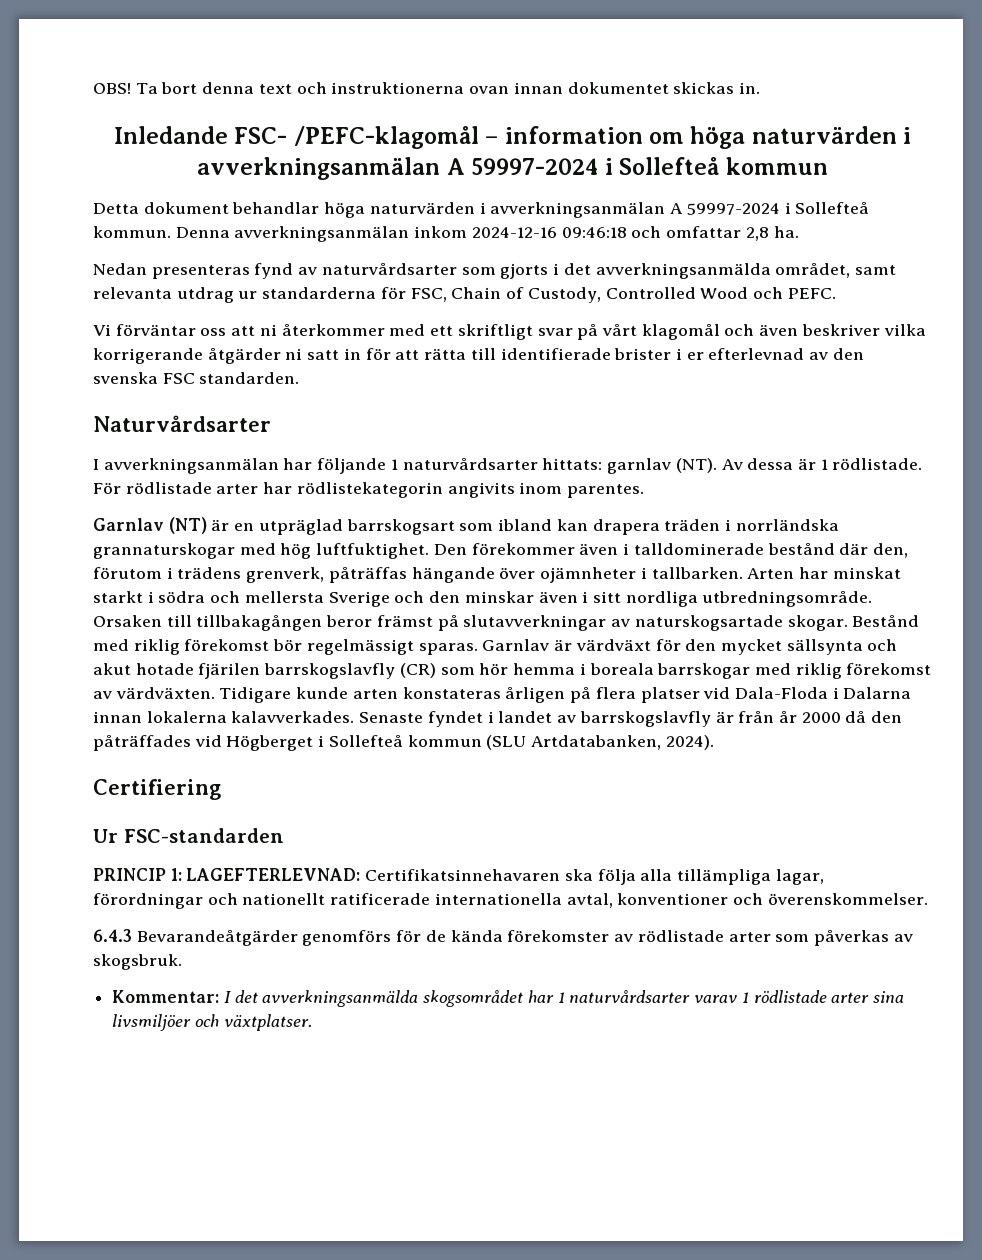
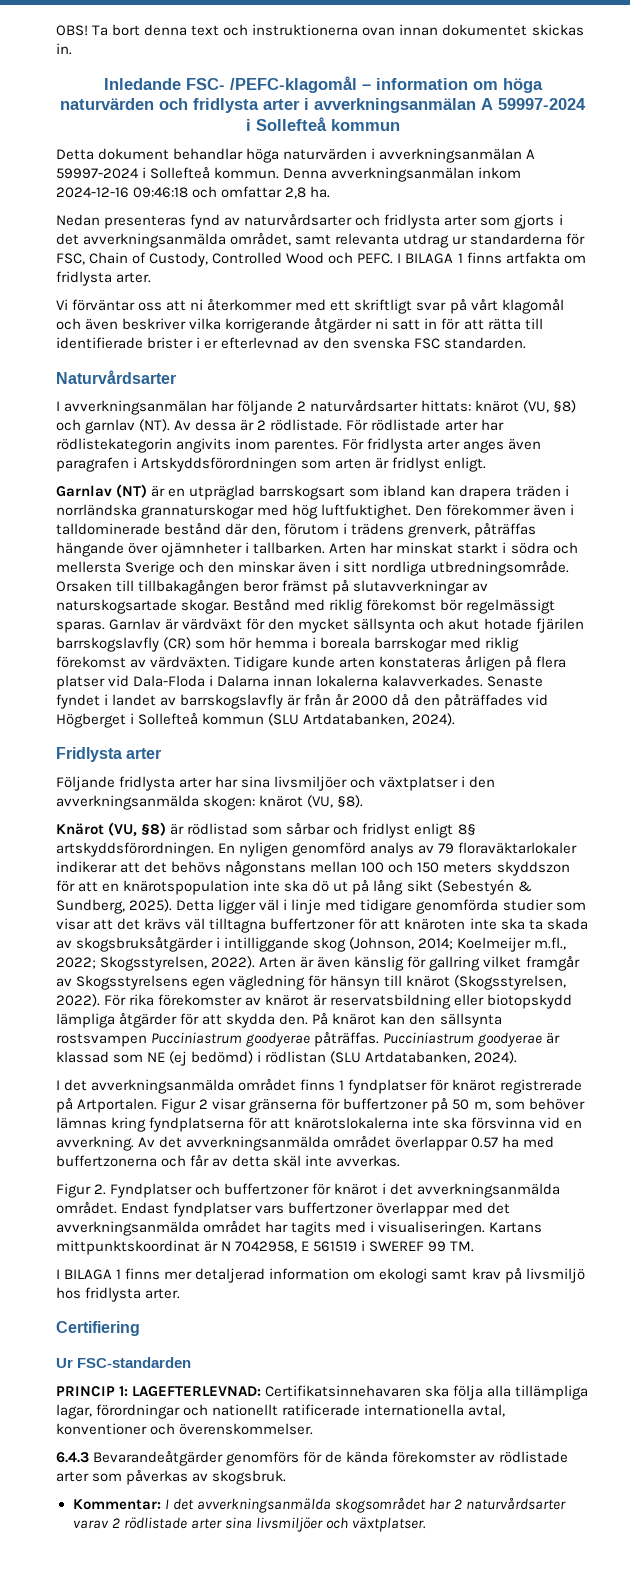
- Inledande FSC- /PEFC-klagomål – information om höga naturvärden i avverkningsanmälan A 59997-2024 i Sollefteå kommun
+ Inledande FSC- /PEFC-klagomål – information om höga naturvärden och fridlysta arter i avverkningsanmälan A 59997-2024 i Sollefteå kommun
- Nedan presenteras fynd av naturvårdsarter som gjorts i det avverkningsanmälda området, samt relevanta utdrag ur standarderna för FSC, Chain of Custody, Controlled Wood och PEFC.
+ Nedan presenteras fynd av naturvårdsarter och fridlysta arter som gjorts i det avverkningsanmälda området, samt relevanta utdrag ur standarderna för FSC, Chain of Custody, Controlled Wood och PEFC. I BILAGA 1 finns artfakta om fridlysta arter.
- I avverkningsanmälan har följande 1 naturvårdsarter hittats: garnlav (NT). Av dessa är 1 rödlistade.
+ I avverkningsanmälan har följande 2 naturvårdsarter hittats: knärot (VU, §8) och garnlav (NT). Av dessa är 2 rödlistade.
+ För fridlysta arter anges även paragrafen i Artskyddsförordningen som arten är fridlyst enligt.
+ Fridlysta arter
+ Följande fridlysta arter har sina livsmiljöer och växtplatser i den avverkningsanmälda skogen: knärot (VU, §8).
+ Knärot (VU, §8) är rödlistad som sårbar och fridlyst enligt 8§ artskyddsförordningen. En nyligen genomförd analys av 79 floraväktarlokaler indikerar att det behövs någonstans mellan 100 och 150 meters skyddszon för att en knärotspopulation inte ska dö ut på lång sikt (Sebestyén & Sundberg, 2025). Detta ligger väl i linje med tidigare genomförda studier som visar att det krävs väl tilltagna buffertzoner för att knäroten inte ska ta skada av skogsbruksåtgärder i intilliggande skog (Johnson, 2014; Koelmeijer m.fl., 2022; Skogsstyrelsen, 2022). Arten är även känslig för gallring vilket framgår av Skogsstyrelsens egen vägledning för hänsyn till knärot (Skogsstyrelsen, 2022). För rika förekomster av knärot är reservatsbildning eller biotopskydd lämpliga åtgärder för att skydda den. På knärot kan den sällsynta rostsvampen Pucciniastrum goodyerae påträffas. Pucciniastrum goodyerae är klassad som NE (ej bedömd) i rödlistan (SLU Artdatabanken, 2024).
+ I det avverkningsanmälda området finns 1 fyndplatser för knärot registrerade på Artportalen. Figur 2 visar gränserna för buffertzoner på 50 m, som behöver lämnas kring fyndplatserna för att knärotslokalerna inte ska försvinna vid en avverkning. Av det avverkningsanmälda området överlappar 0.57 ha med buffertzonerna och får av detta skäl inte avverkas.
+ Figur 2. Fyndplatser och buffertzoner för knärot i det avverkningsanmälda området. Endast fyndplatser vars buffertzoner överlappar med det avverkningsanmälda området har tagits med i visualiseringen. Kartans mittpunktskoordinat är N 7042958, E 561519 i SWEREF 99 TM.
+ I BILAGA 1 finns mer detaljerad information om ekologi samt krav på livsmiljö hos fridlysta arter.
- Kommentar: I det avverkningsanmälda skogsområdet har 1 naturvårdsarter varav 1 rödlistade arter sina livsmiljöer och växtplatser.
+ Kommentar: I det avverkningsanmälda skogsområdet har 2 naturvårdsarter varav 2 rödlistade arter sina livsmiljöer och växtplatser.

